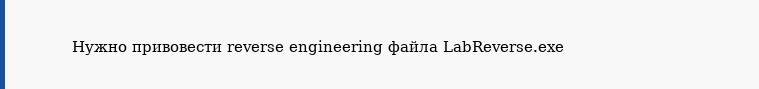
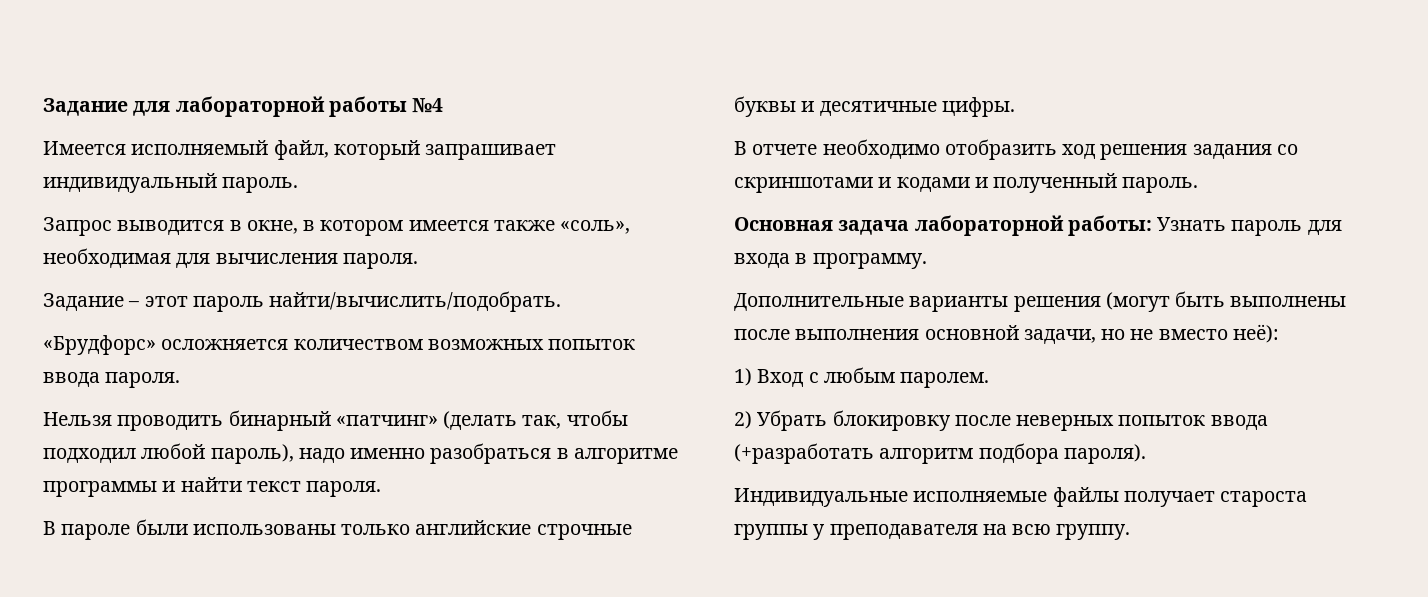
- Нужно привовести reverse engineering файла LabReverse.exe
+ Задание для лабораторной работы №4
+ Имеется исполняемый файл, который запрашивает индивидуальный пароль.
+ Запрос выводится в окне, в котором имеется также «соль», необходимая для вычисления пароля.
+ Задание – этот пароль найти/вычислить/подобрать.
+ «Брудфорс» осложняется количеством возможных попыток ввода пароля.
+ Нельзя проводить бинарный «патчинг» (делать так, чтобы подходил любой пароль), надо именно разобраться в алгоритме программы и найти текст пароля.
+ В пароле были использованы только английские строчные буквы и десятичные цифры.
+ В отчете необходимо отобразить ход решения задания со скриншотами и кодами и полученный пароль.
+ Основная задача лабораторной работы: Узнать пароль для входа в программу.
+ Дополнительные варианты решения (могут быть выполнены после выполнения основной задачи, но не вместо неё):
+ 1) Вход с любым паролем.
+ 2) Убрать блокировку после неверных попыток ввода (+разработать алгоритм подбора пароля).
+ Индивидуальные исполняемые файлы получает староста группы у преподавателя на всю группу.

